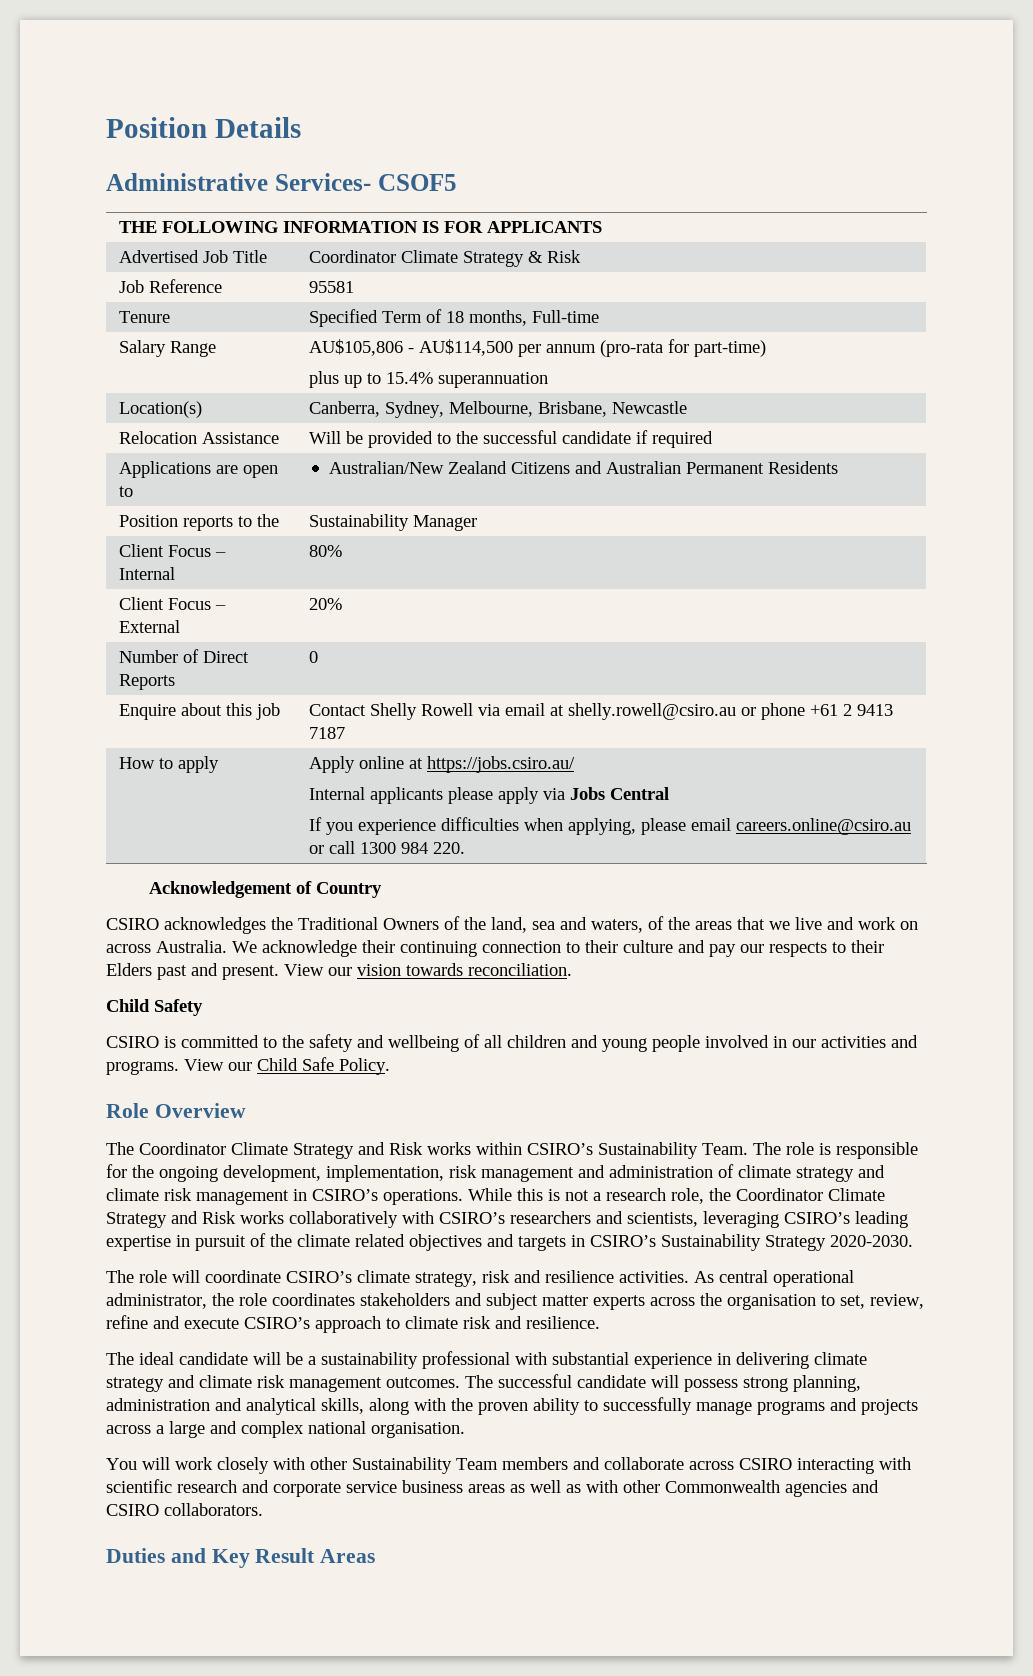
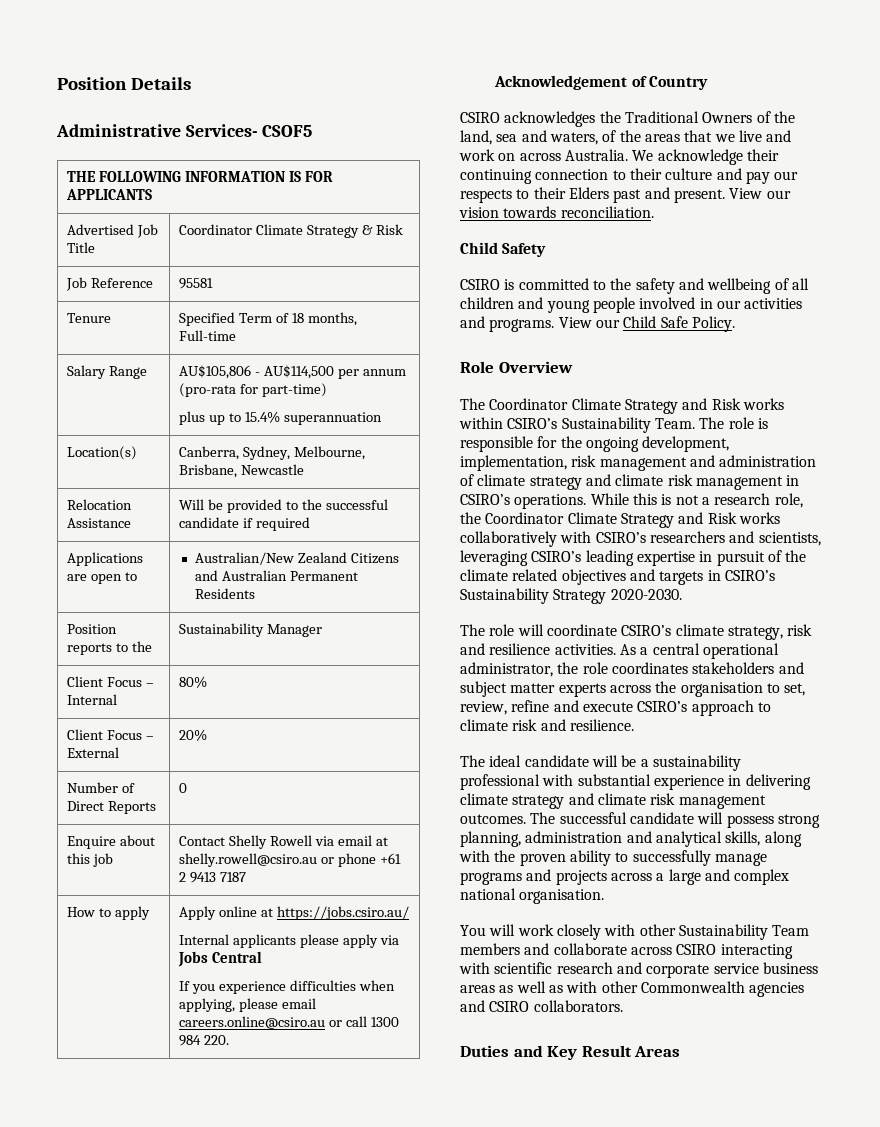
- As central operational administrator, the role coordinates stakeholders and subject matter experts across the organisation to set, review, refine and execute CSIRO’s approach to climate risk and resilience.
+ As a central operational administrator, the role coordinates stakeholders and subject matter experts across the organisation to set, review, refine and execute CSIRO’s approach to climate risk and resilience.

